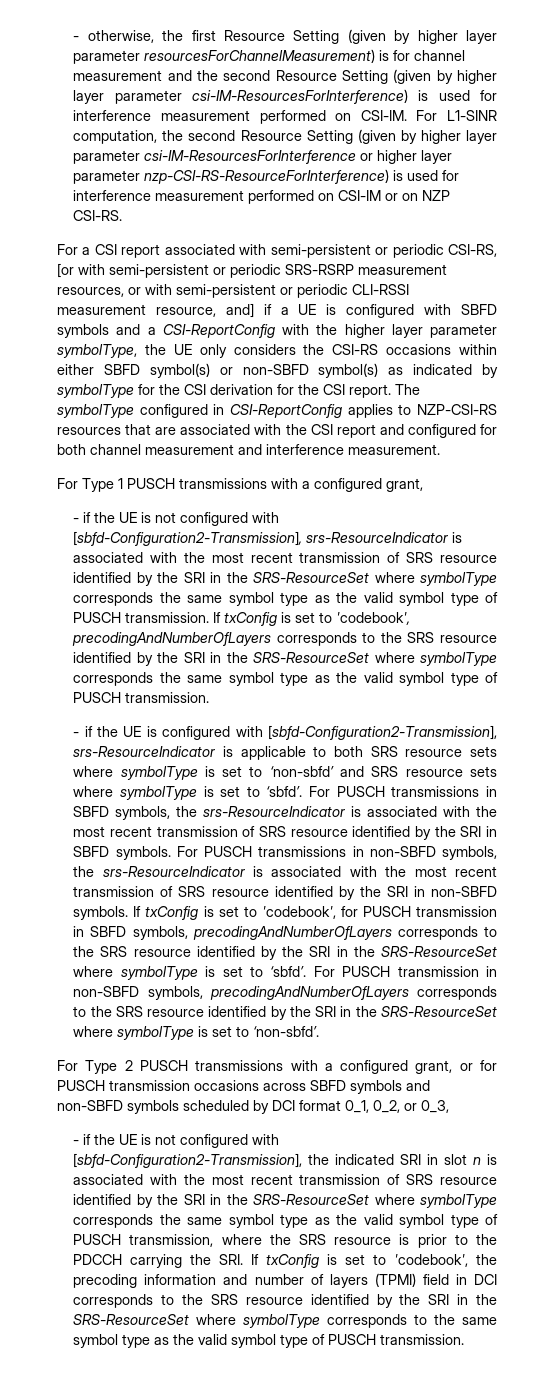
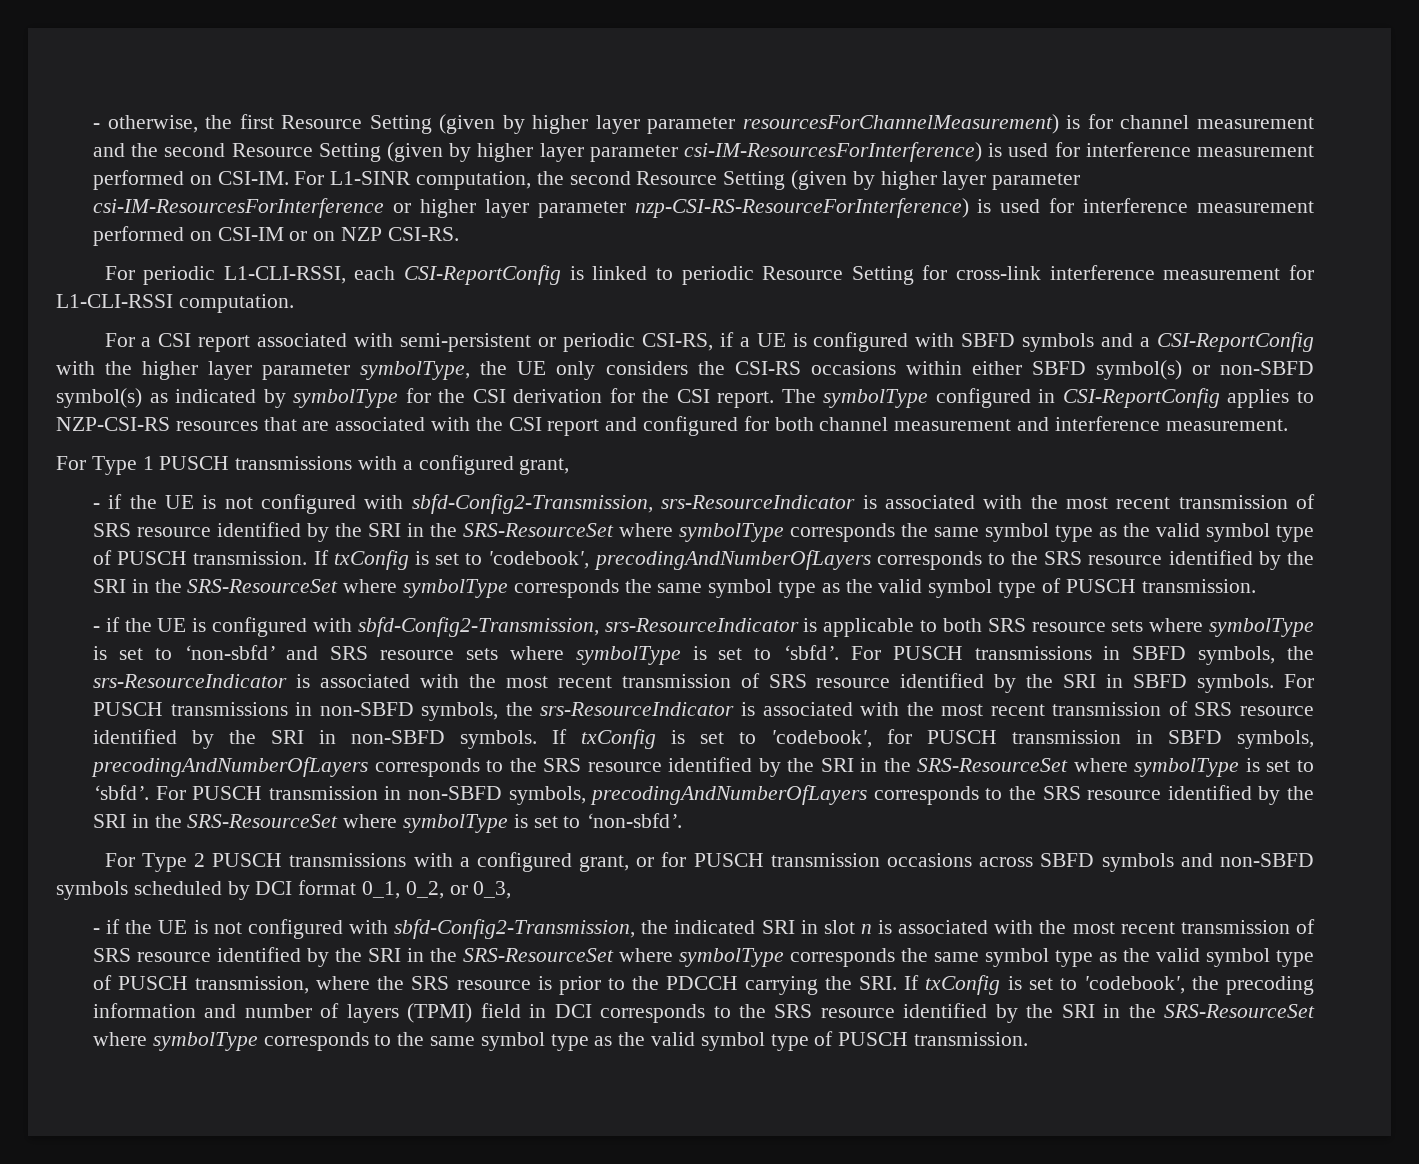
+ For periodic L1-CLI-RSSI, each CSI-ReportConfig is linked to periodic Resource Setting for cross-link interference measurement for L1-CLI-RSSI computation.
- For a CSI report associated with semi-persistent or periodic CSI-RS, [or with semi-persistent or periodic SRS-RSRP measurement resources, or with semi-persistent or periodic CLI-RSSI measurement resource, and] if a UE is configured with SBFD symbols and a CSI-ReportConfig with the higher layer parameter symbolType, the UE only considers the CSI-RS occasions within either SBFD symbol(s) or non-SBFD symbol(s) as indicated by symbolType for the CSI derivation for the CSI report.
+ For a CSI report associated with semi-persistent or periodic CSI-RS, if a UE is configured with SBFD symbols and a CSI-ReportConfig with the higher layer parameter symbolType, the UE only considers the CSI-RS occasions within either SBFD symbol(s) or non-SBFD symbol(s) as indicated by symbolType for the CSI derivation for the CSI report.
- - if the UE is not configured with [sbfd-Configuration2-Transmission], srs-ResourceIndicator is associated with the most recent transmission of SRS resource identified by the SRI in the SRS-ResourceSet where symbolType corresponds the same symbol type as the valid symbol type of PUSCH transmission.
+ - if the UE is not configured with sbfd-Config2-Transmission, srs-ResourceIndicator is associated with the most recent transmission of SRS resource identified by the SRI in the SRS-ResourceSet where symbolType corresponds the same symbol type as the valid symbol type of PUSCH transmission.
- - if the UE is configured with [sbfd-Configuration2-Transmission], srs-ResourceIndicator is applicable to both SRS resource sets where symbolType is set to ‘non-sbfd’ and SRS resource sets where symbolType is set to ‘sbfd’.
+ - if the UE is configured with sbfd-Config2-Transmission, srs-ResourceIndicator is applicable to both SRS resource sets where symbolType is set to ‘non-sbfd’ and SRS resource sets where symbolType is set to ‘sbfd’.
- - if the UE is not configured with [sbfd-Configuration2-Transmission], the indicated SRI in slot n is associated with the most recent transmission of SRS resource identified by the SRI in the SRS-ResourceSet where symbolType corresponds the same symbol type as the valid symbol type of PUSCH transmission, where the SRS resource is prior to the PDCCH carrying the SRI. If txConfig is set to 'codebook', the precoding information and number of layers (TPMI) field in DCI corresponds to the SRS resource identified by the SRI in the SRS-ResourceSet where symbolType corresponds to the same symbol type as the valid symbol type of PUSCH transmission.
+ - if the UE is not configured with sbfd-Config2-Transmission, the indicated SRI in slot n is associated with the most recent transmission of SRS resource identified by the SRI in the SRS-ResourceSet where symbolType corresponds the same symbol type as the valid symbol type of PUSCH transmission, where the SRS resource is prior to the PDCCH carrying the SRI. If txConfig is set to 'codebook', the precoding information and number of layers (TPMI) field in DCI corresponds to the SRS resource identified by the SRI in the SRS-ResourceSet where symbolType corresponds to the same symbol type as the valid symbol type of PUSCH transmission.

